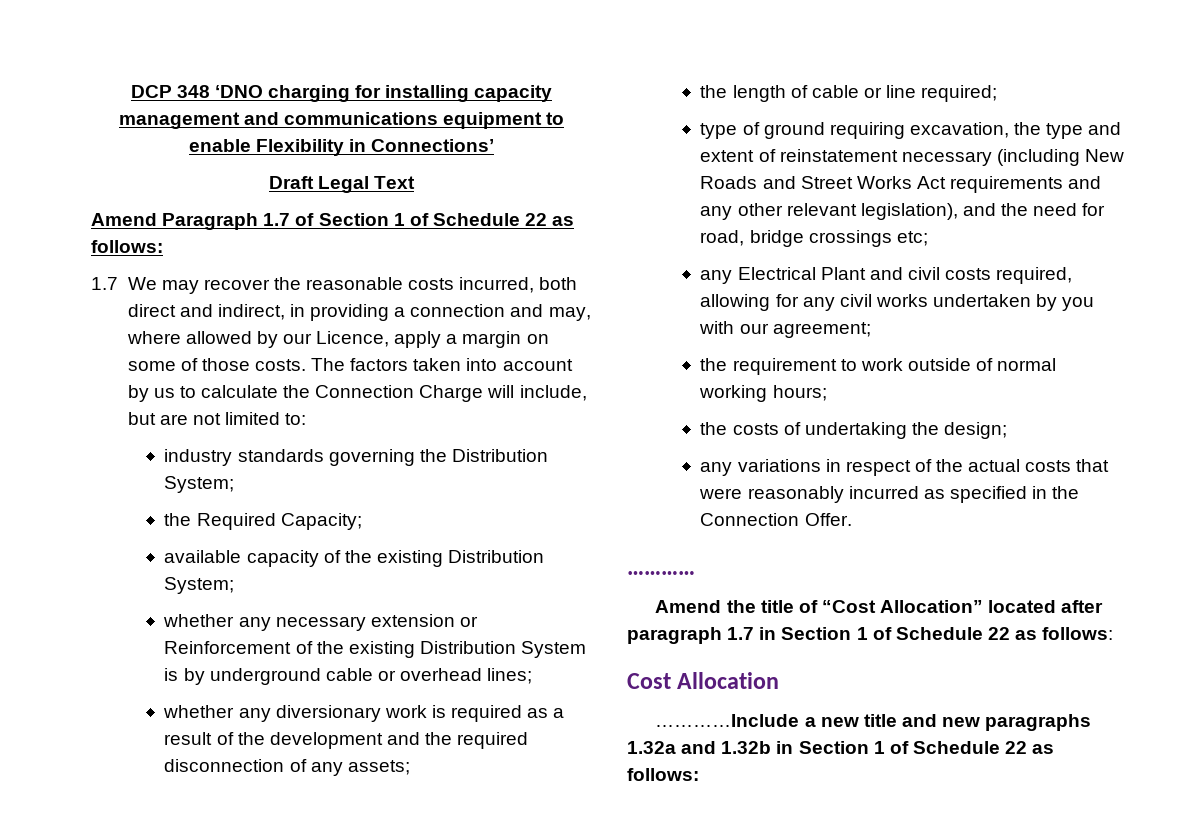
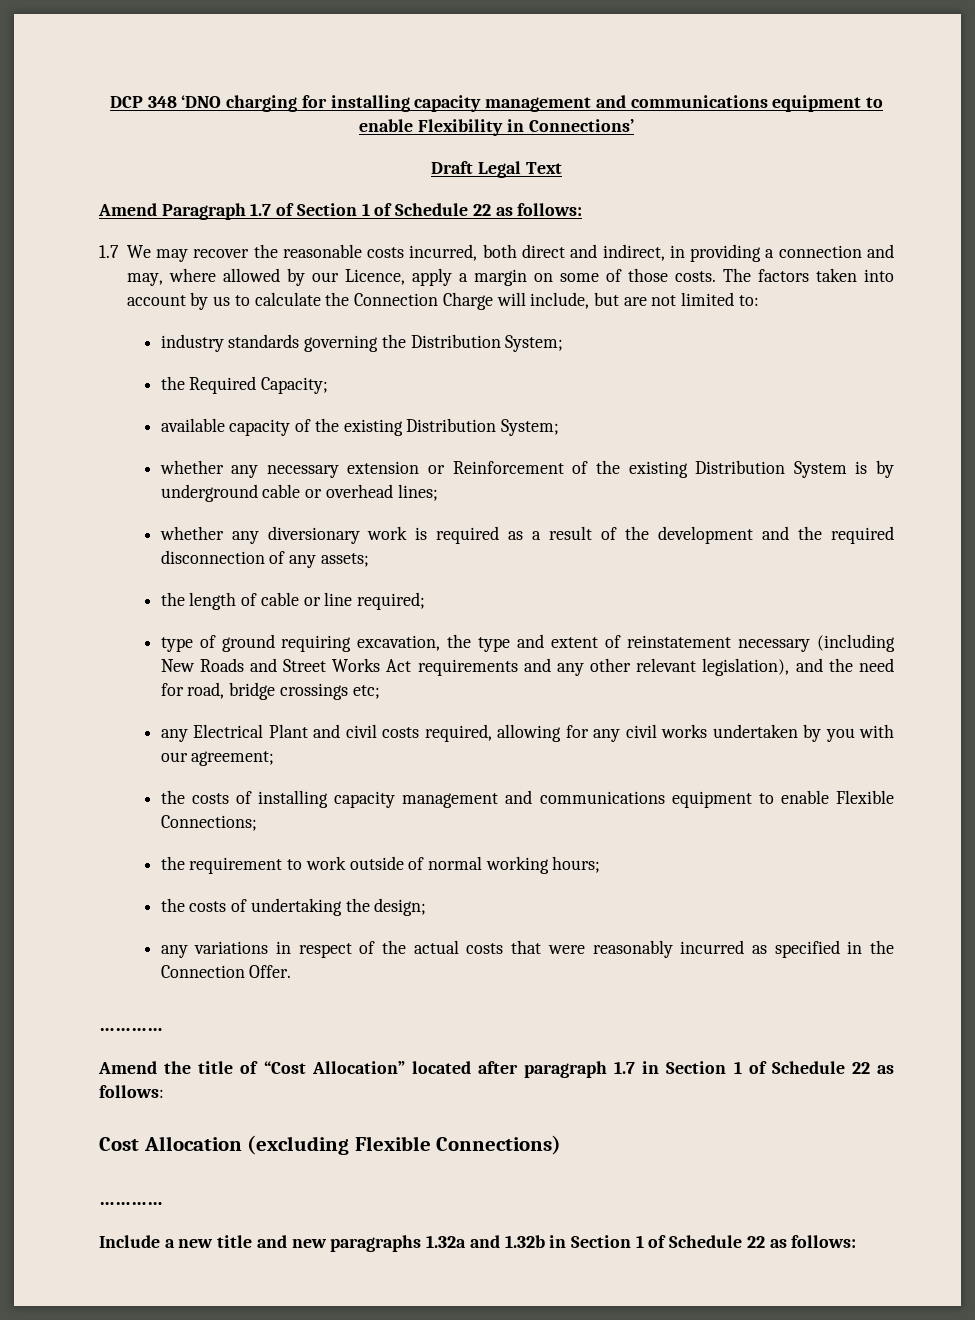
+ the costs of installing capacity management and communications equipment to enable Flexible Connections;
- Cost Allocation
- …………Include a new title and new paragraphs 1.32a and 1.32b in Section 1 of Schedule 22 as follows:
+ Cost Allocation (excluding Flexible Connections)
+ …………
+ Include a new title and new paragraphs 1.32a and 1.32b in Section 1 of Schedule 22 as follows:

